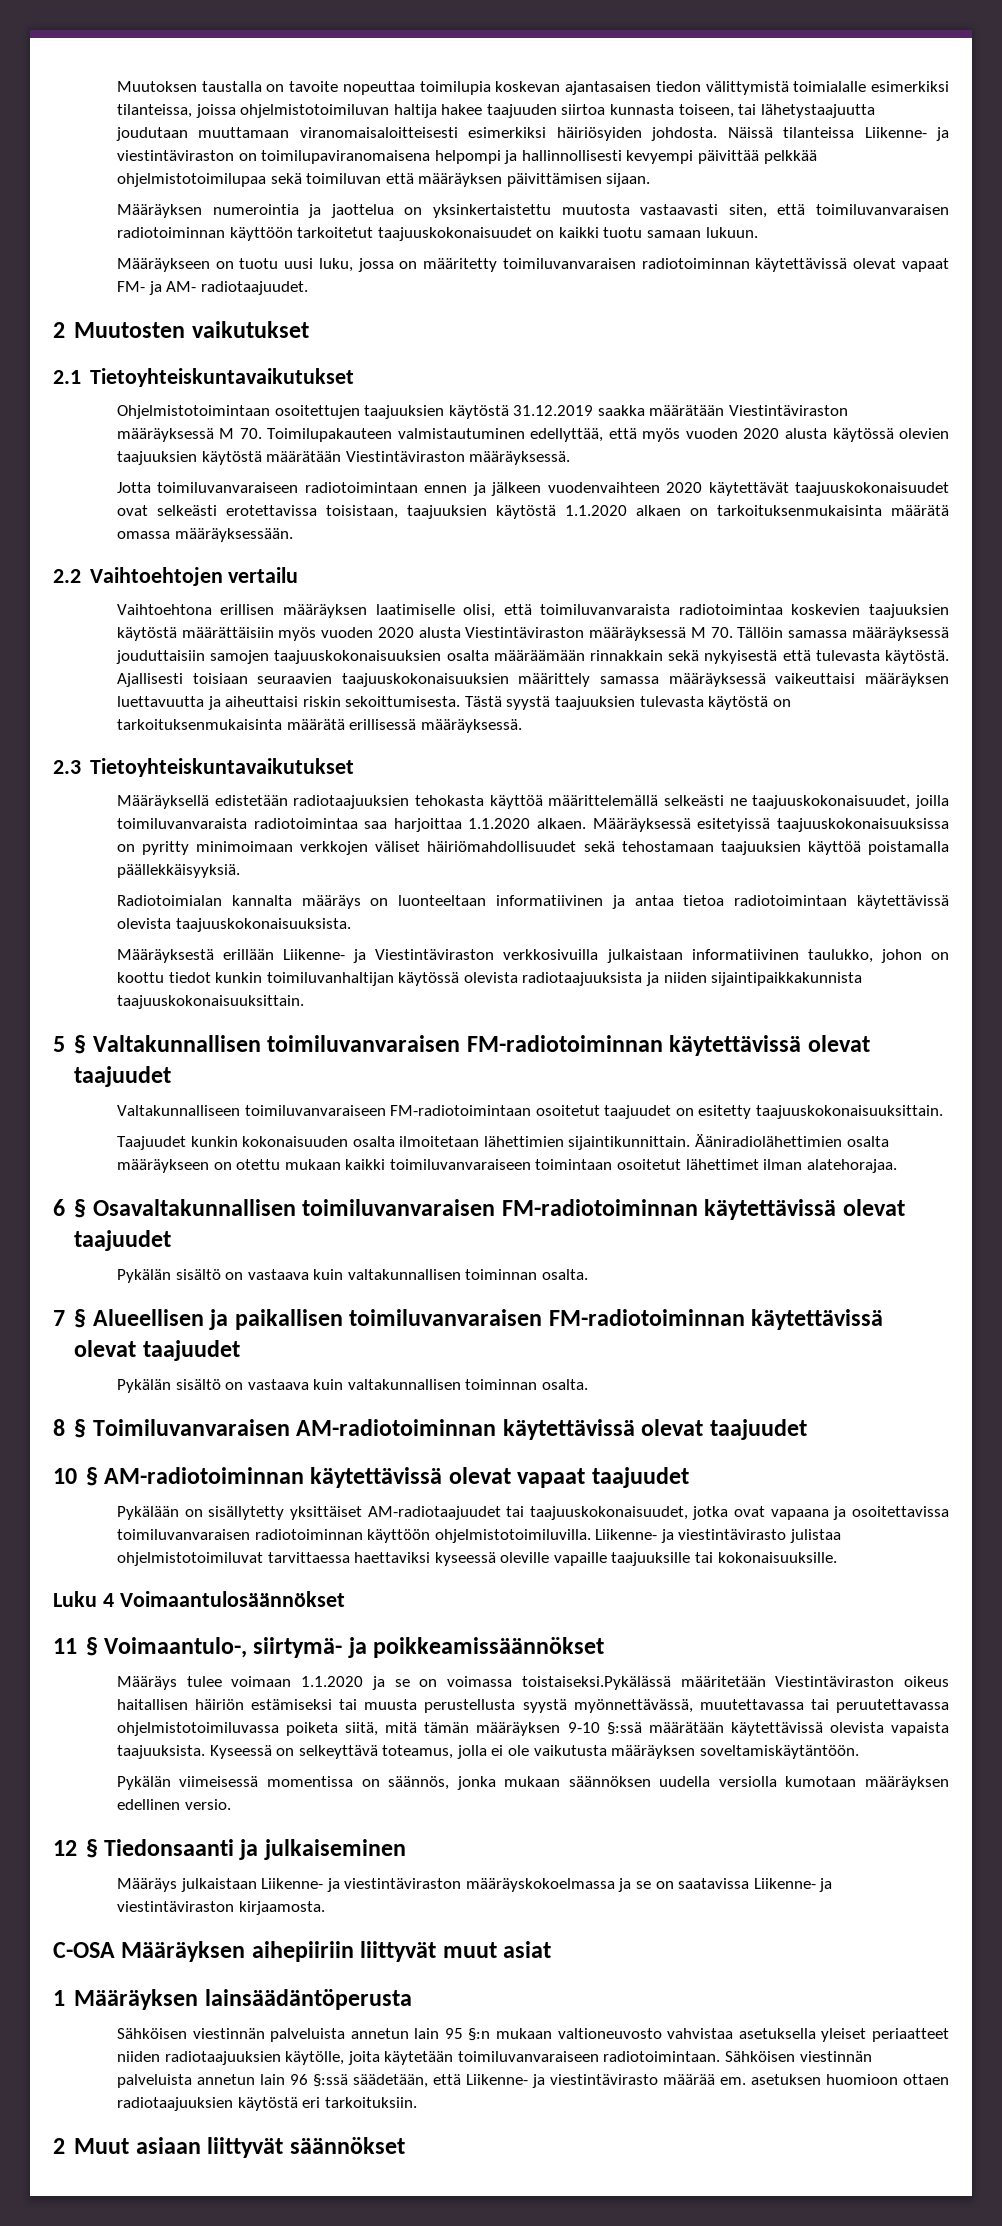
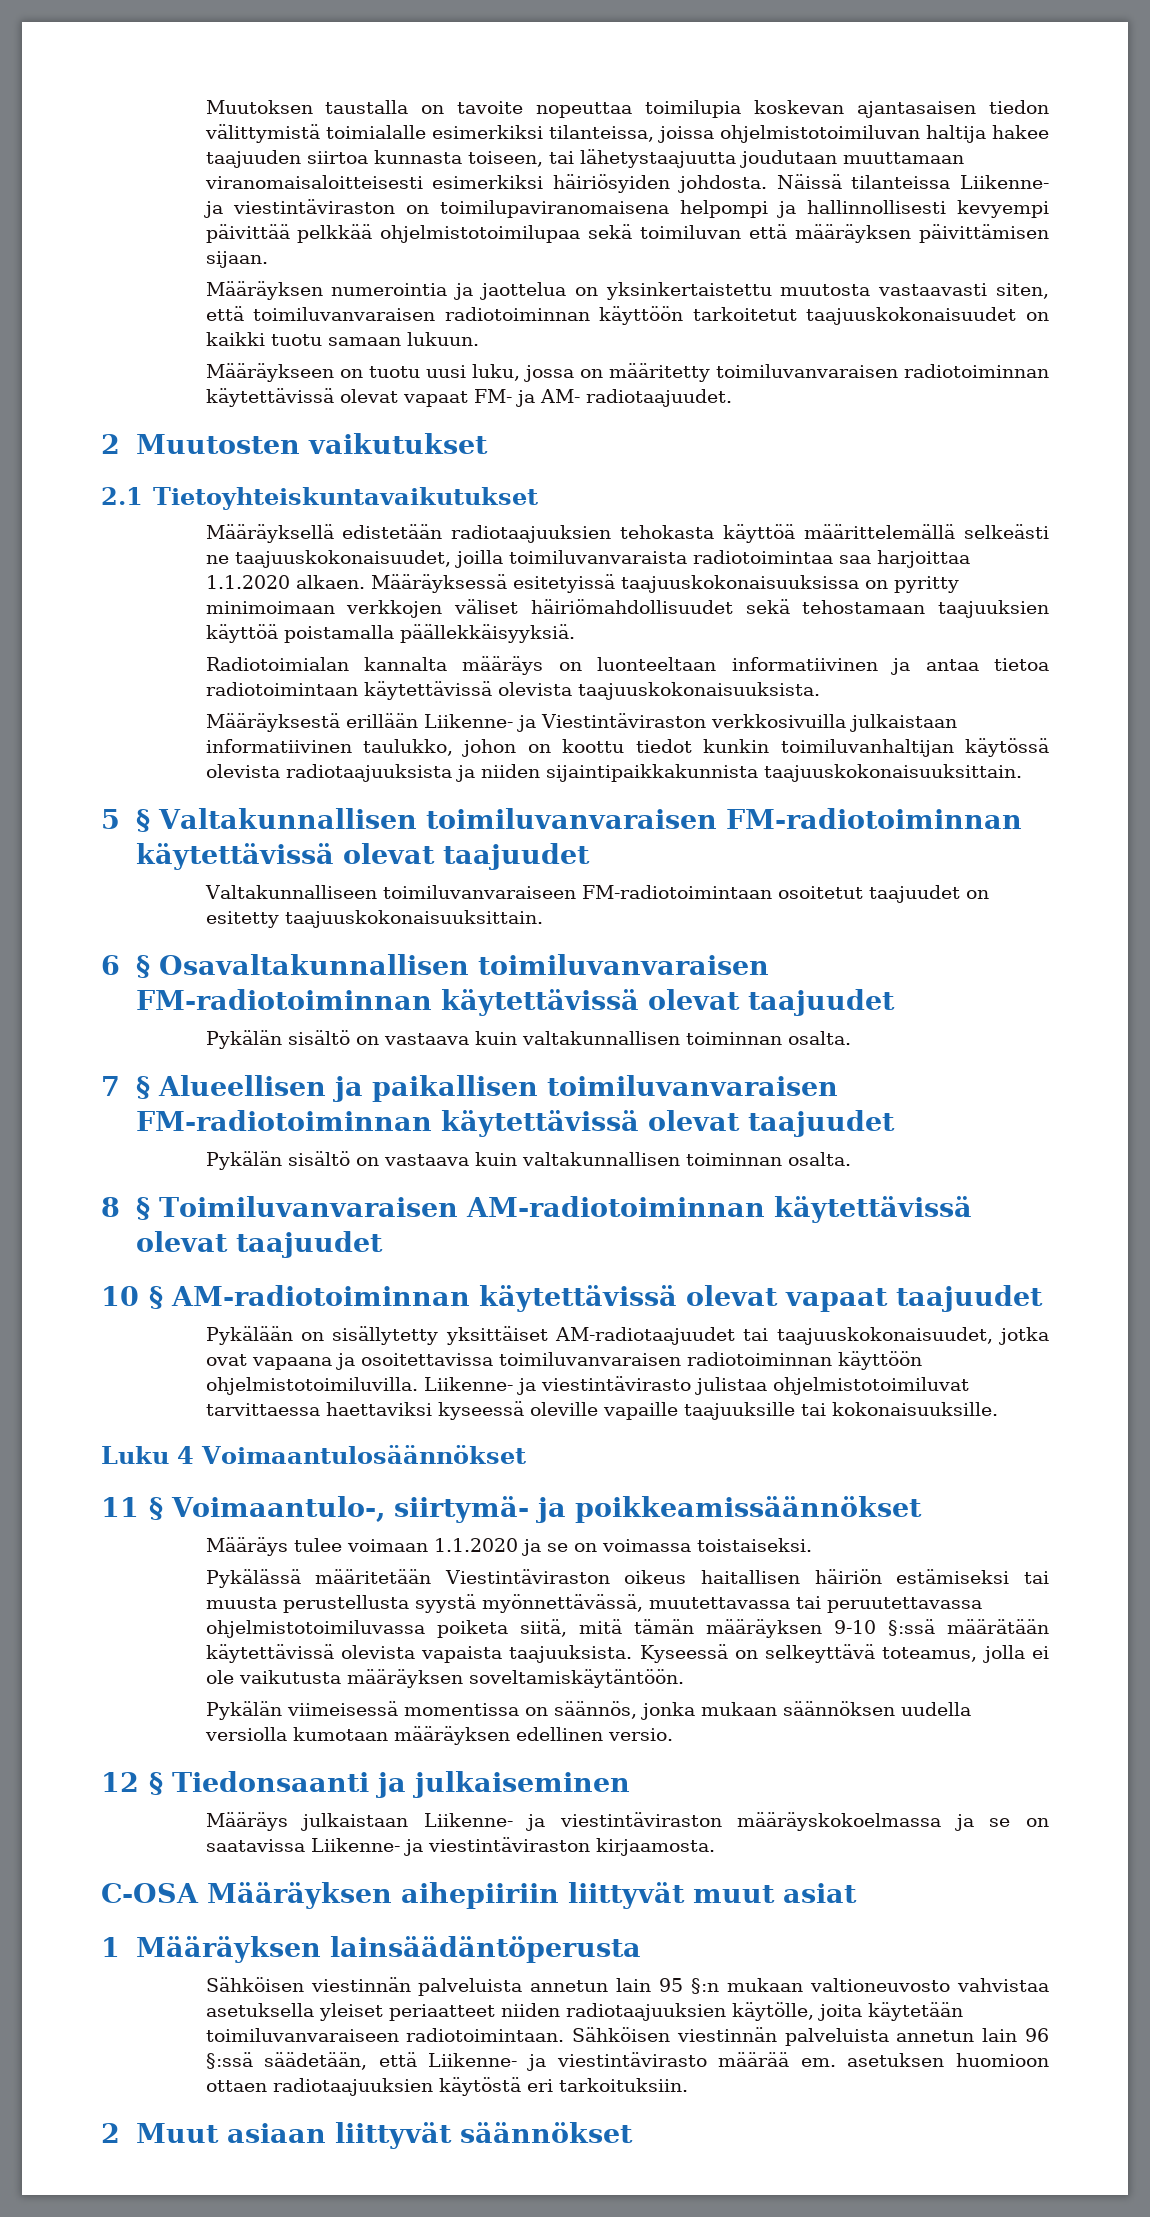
- Ohjelmistotoimintaan osoitettujen taajuuksien käytöstä 31.12.2019 saakka määrätään Viestintäviraston määräyksessä M 70. Toimilupakauteen valmistautuminen edellyttää, että myös vuoden 2020 alusta käytössä olevien taajuuksien käytöstä määrätään Viestintäviraston määräyksessä.
- Jotta toimiluvanvaraiseen radiotoimintaan ennen ja jälkeen vuodenvaihteen 2020 käytettävät taajuuskokonaisuudet ovat selkeästi erotettavissa toisistaan, taajuuksien käytöstä 1.1.2020 alkaen on tarkoituksenmukaisinta määrätä omassa määräyksessään.
- 2.2 Vaihtoehtojen vertailu
- Vaihtoehtona erillisen määräyksen laatimiselle olisi, että toimiluvanvaraista radiotoimintaa koskevien taajuuksien käytöstä määrättäisiin myös vuoden 2020 alusta Viestintäviraston määräyksessä M 70. Tällöin samassa määräyksessä jouduttaisiin samojen taajuuskokonaisuuksien osalta määräämään rinnakkain sekä nykyisestä että tulevasta käytöstä. Ajallisesti toisiaan seuraavien taajuuskokonaisuuksien määrittely samassa määräyksessä vaikeuttaisi määräyksen luettavuutta ja aiheuttaisi riskin sekoittumisesta. Tästä syystä taajuuksien tulevasta käytöstä on tarkoituksenmukaisinta määrätä erillisessä määräyksessä.
- 2.3 Tietoyhteiskuntavaikutukset
- Taajuudet kunkin kokonaisuuden osalta ilmoitetaan lähettimien sijaintikunnittain. Ääniradiolähettimien osalta määräykseen on otettu mukaan kaikki toimiluvanvaraiseen toimintaan osoitetut lähettimet ilman alatehorajaa.
- Määräys tulee voimaan 1.1.2020 ja se on voimassa toistaiseksi.Pykälässä määritetään Viestintäviraston oikeus haitallisen häiriön estämiseksi tai muusta perustellusta syystä myönnettävässä, muutettavassa tai peruutettavassa ohjelmistotoimiluvassa poiketa siitä, mitä tämän määräyksen 9-10 §:ssä määrätään käytettävissä olevista vapaista taajuuksista.
+ Määräys tulee voimaan 1.1.2020 ja se on voimassa toistaiseksi.
+ Pykälässä määritetään Viestintäviraston oikeus haitallisen häiriön estämiseksi tai muusta perustellusta syystä myönnettävässä, muutettavassa tai peruutettavassa ohjelmistotoimiluvassa poiketa siitä, mitä tämän määräyksen 9-10 §:ssä määrätään käytettävissä olevista vapaista taajuuksista.

